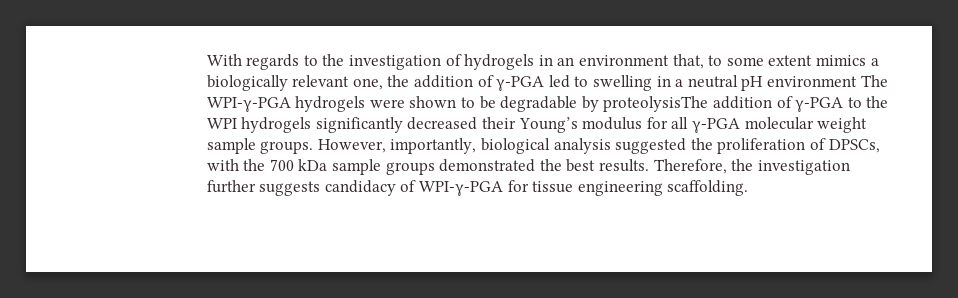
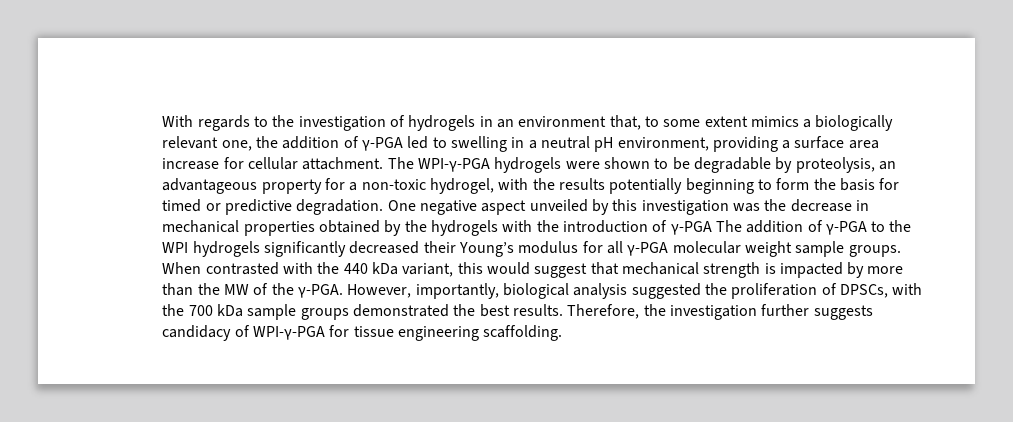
- With regards to the investigation of hydrogels in an environment that, to some extent mimics a biologically relevant one, the addition of γ-PGA led to swelling in a neutral pH environment The WPI-γ-PGA hydrogels were shown to be degradable by proteolysisThe addition of γ-PGA to the WPI hydrogels significantly decreased their Young’s modulus for all γ-PGA molecular weight sample groups.
+ With regards to the investigation of hydrogels in an environment that, to some extent mimics a biologically relevant one, the addition of γ-PGA led to swelling in a neutral pH environment, providing a surface area increase for cellular attachment. The WPI-γ-PGA hydrogels were shown to be degradable by proteolysis, an advantageous property for a non-toxic hydrogel, with the results potentially beginning to form the basis for timed or predictive degradation. One negative aspect unveiled by this investigation was the decrease in mechanical properties obtained by the hydrogels with the introduction of γ-PGA The addition of γ-PGA to the WPI hydrogels significantly decreased their Young’s modulus for all γ-PGA molecular weight sample groups.
+ When contrasted with the 440 kDa variant, this would suggest that mechanical strength is impacted by more than the MW of the γ-PGA.

